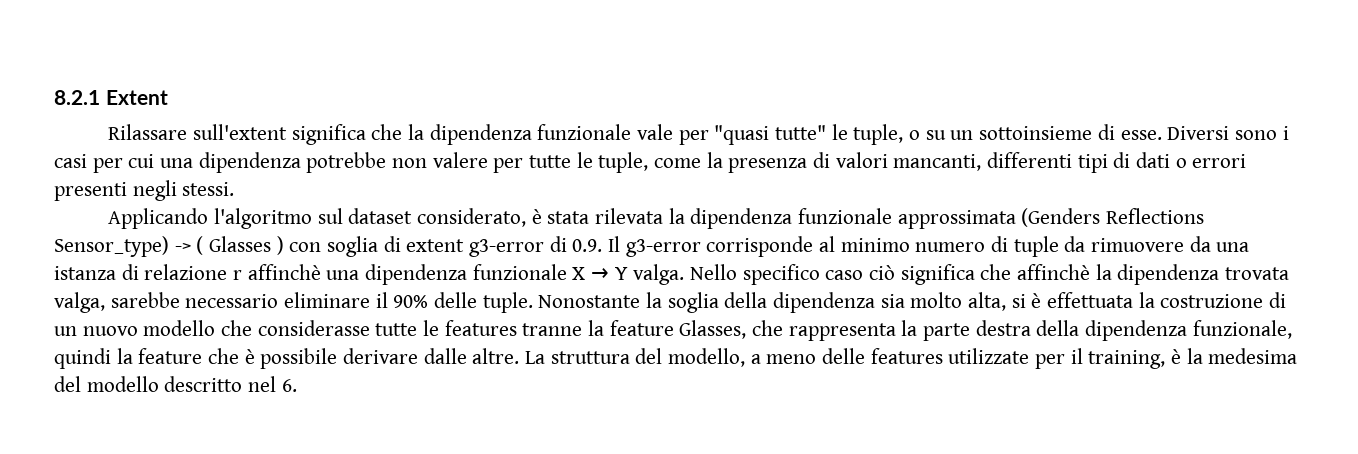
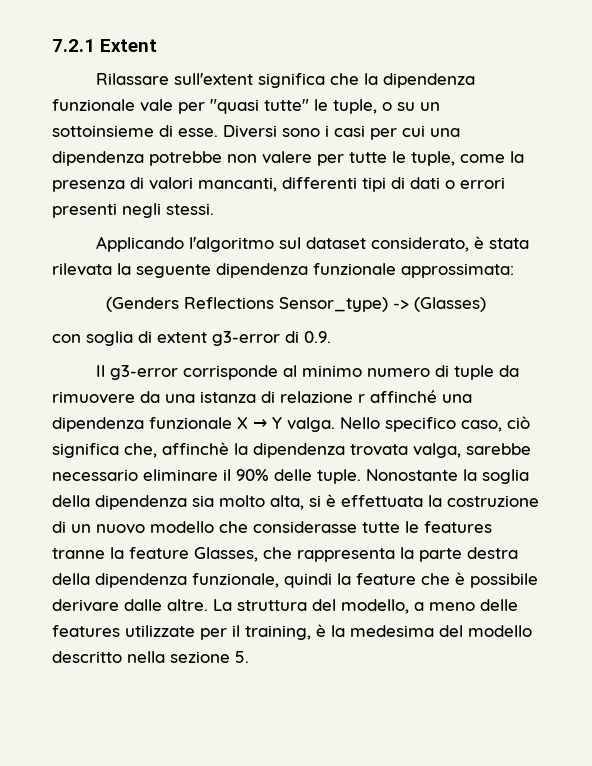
- 8.2.1 Extent
+ 7.2.1 Extent
- Applicando l'algoritmo sul dataset considerato, è stata rilevata la dipendenza funzionale approssimata (Genders Reflections Sensor_type) -> ( Glasses ) con soglia di extent g3-error di 0.9. Il g3-error corrisponde al minimo numero di tuple da rimuovere da una istanza di relazione r affinchè una dipendenza funzionale X → Y valga.
+ Applicando l'algoritmo sul dataset considerato, è stata rilevata la seguente dipendenza funzionale approssimata:
+ (Genders Reflections Sensor_type) -> (Glasses)
+ con soglia di extent g3-error di 0.9.
+ Il g3-error corrisponde al minimo numero di tuple da rimuovere da una istanza di relazione r affinché una dipendenza funzionale X → Y valga.
- Nello specifico caso ciò significa che affinchè la dipendenza trovata valga, sarebbe necessario eliminare il 90% delle tuple.
+ Nello specifico caso, ciò significa che, affinchè la dipendenza trovata valga, sarebbe necessario eliminare il 90% delle tuple.
- La struttura del modello, a meno delle features utilizzate per il training, è la medesima del modello descritto nel 6.
+ La struttura del modello, a meno delle features utilizzate per il training, è la medesima del modello descritto nella sezione 5.

